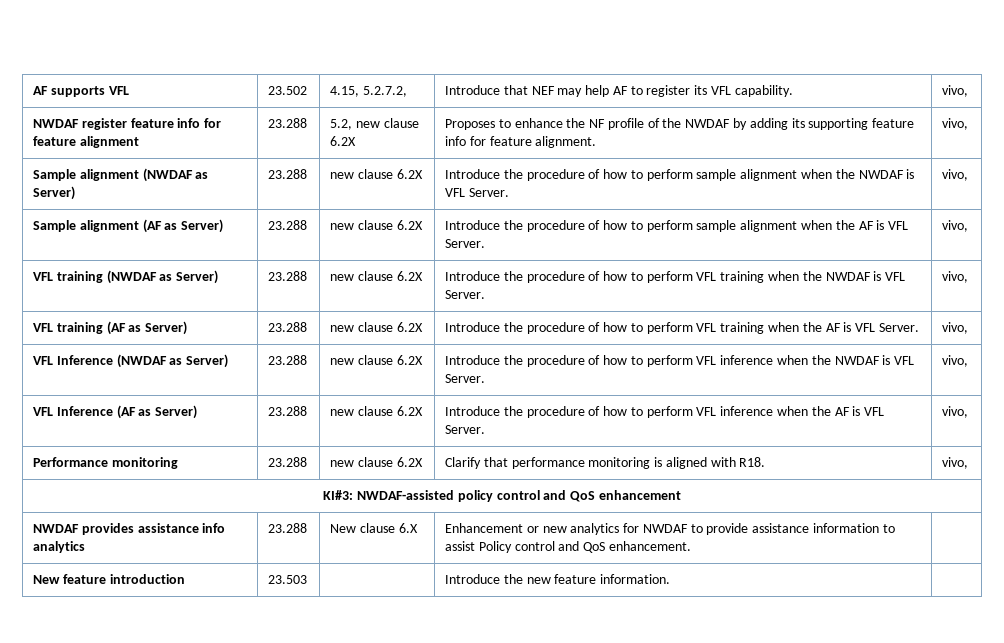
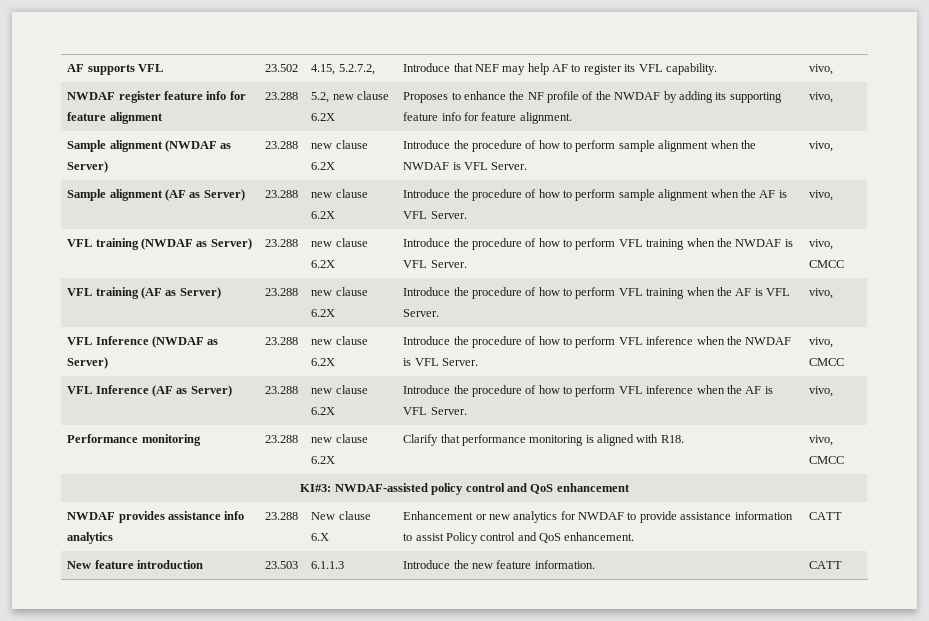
- VFL training (NWDAF as Server) | 23.288 | new clause 6.2X | Introduce the procedure of how to perform VFL training when the NWDAF is VFL Server. | vivo,
+ VFL training (NWDAF as Server) | 23.288 | new clause 6.2X | Introduce the procedure of how to perform VFL training when the NWDAF is VFL Server. | vivo, CMCC
- VFL Inference (NWDAF as Server) | 23.288 | new clause 6.2X | Introduce the procedure of how to perform VFL inference when the NWDAF is VFL Server. | vivo,
+ VFL Inference (NWDAF as Server) | 23.288 | new clause 6.2X | Introduce the procedure of how to perform VFL inference when the NWDAF is VFL Server. | vivo, CMCC
- Performance monitoring | 23.288 | new clause 6.2X | Clarify that performance monitoring is aligned with R18. | vivo,
+ Performance monitoring | 23.288 | new clause 6.2X | Clarify that performance monitoring is aligned with R18. | vivo, CMCC
- NWDAF provides assistance info analytics | 23.288 | New clause 6.X | Enhancement or new analytics for NWDAF to provide assistance information to assist Policy control and QoS enhancement. |
+ NWDAF provides assistance info analytics | 23.288 | New clause 6.X | Enhancement or new analytics for NWDAF to provide assistance information to assist Policy control and QoS enhancement. | CATT
- New feature introduction | 23.503 | | Introduce the new feature information. |
+ New feature introduction | 23.503 | 6.1.1.3 | Introduce the new feature information. | CATT

